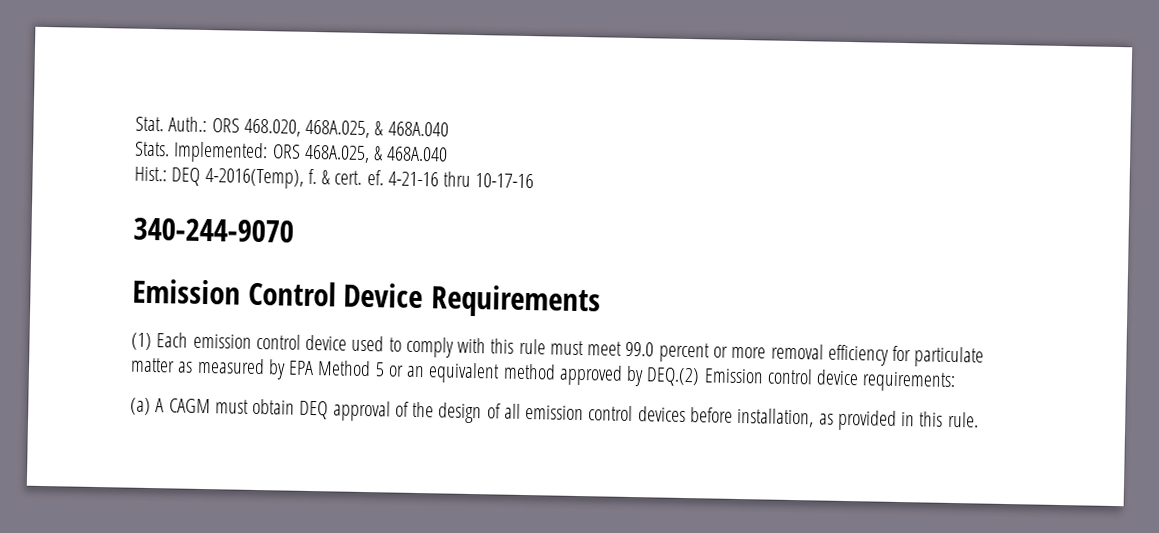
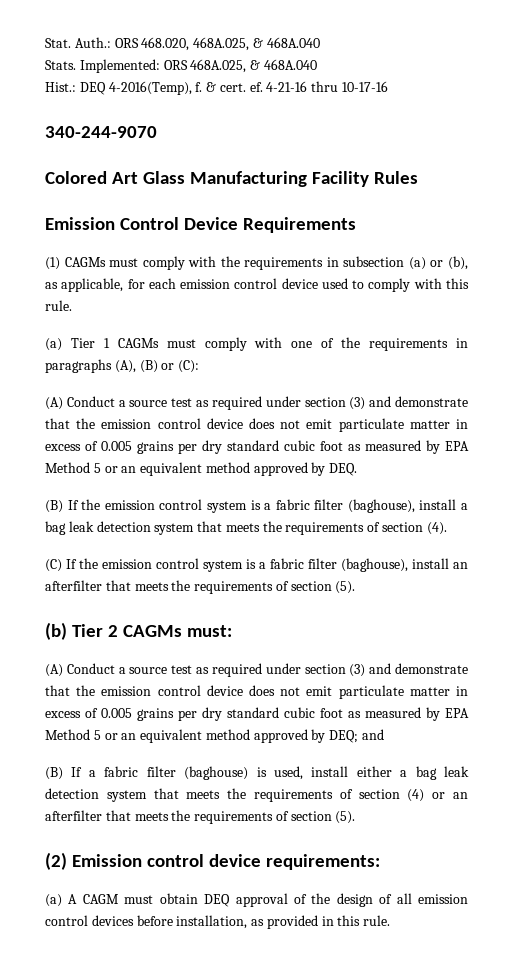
+ Colored Art Glass Manufacturing Facility Rules
- (1) Each emission control device used to comply with this rule must meet 99.0 percent or more removal efficiency for particulate matter as measured by EPA Method 5 or an equivalent method approved by DEQ.(2) Emission control device requirements:
+ (1) CAGMs must comply with the requirements in subsection (a) or (b), as applicable, for each emission control device used to comply with this rule.
+ (a) Tier 1 CAGMs must comply with one of the requirements in paragraphs (A), (B) or (C):
+ (A) Conduct a source test as required under section (3) and demonstrate that the emission control device does not emit particulate matter in excess of 0.005 grains per dry standard cubic foot as measured by EPA Method 5 or an equivalent method approved by DEQ.
+ (B) If the emission control system is a fabric filter (baghouse), install a bag leak detection system that meets the requirements of section (4).
+ (C) If the emission control system is a fabric filter (baghouse), install an afterfilter that meets the requirements of section (5).
+ (b) Tier 2 CAGMs must:
+ (A) Conduct a source test as required under section (3) and demonstrate that the emission control device does not emit particulate matter in excess of 0.005 grains per dry standard cubic foot as measured by EPA Method 5 or an equivalent method approved by DEQ; and
+ (B) If a fabric filter (baghouse) is used, install either a bag leak detection system that meets the requirements of section (4) or an afterfilter that meets the requirements of section (5).
+ (2) Emission control device requirements:

